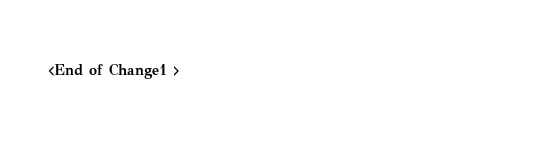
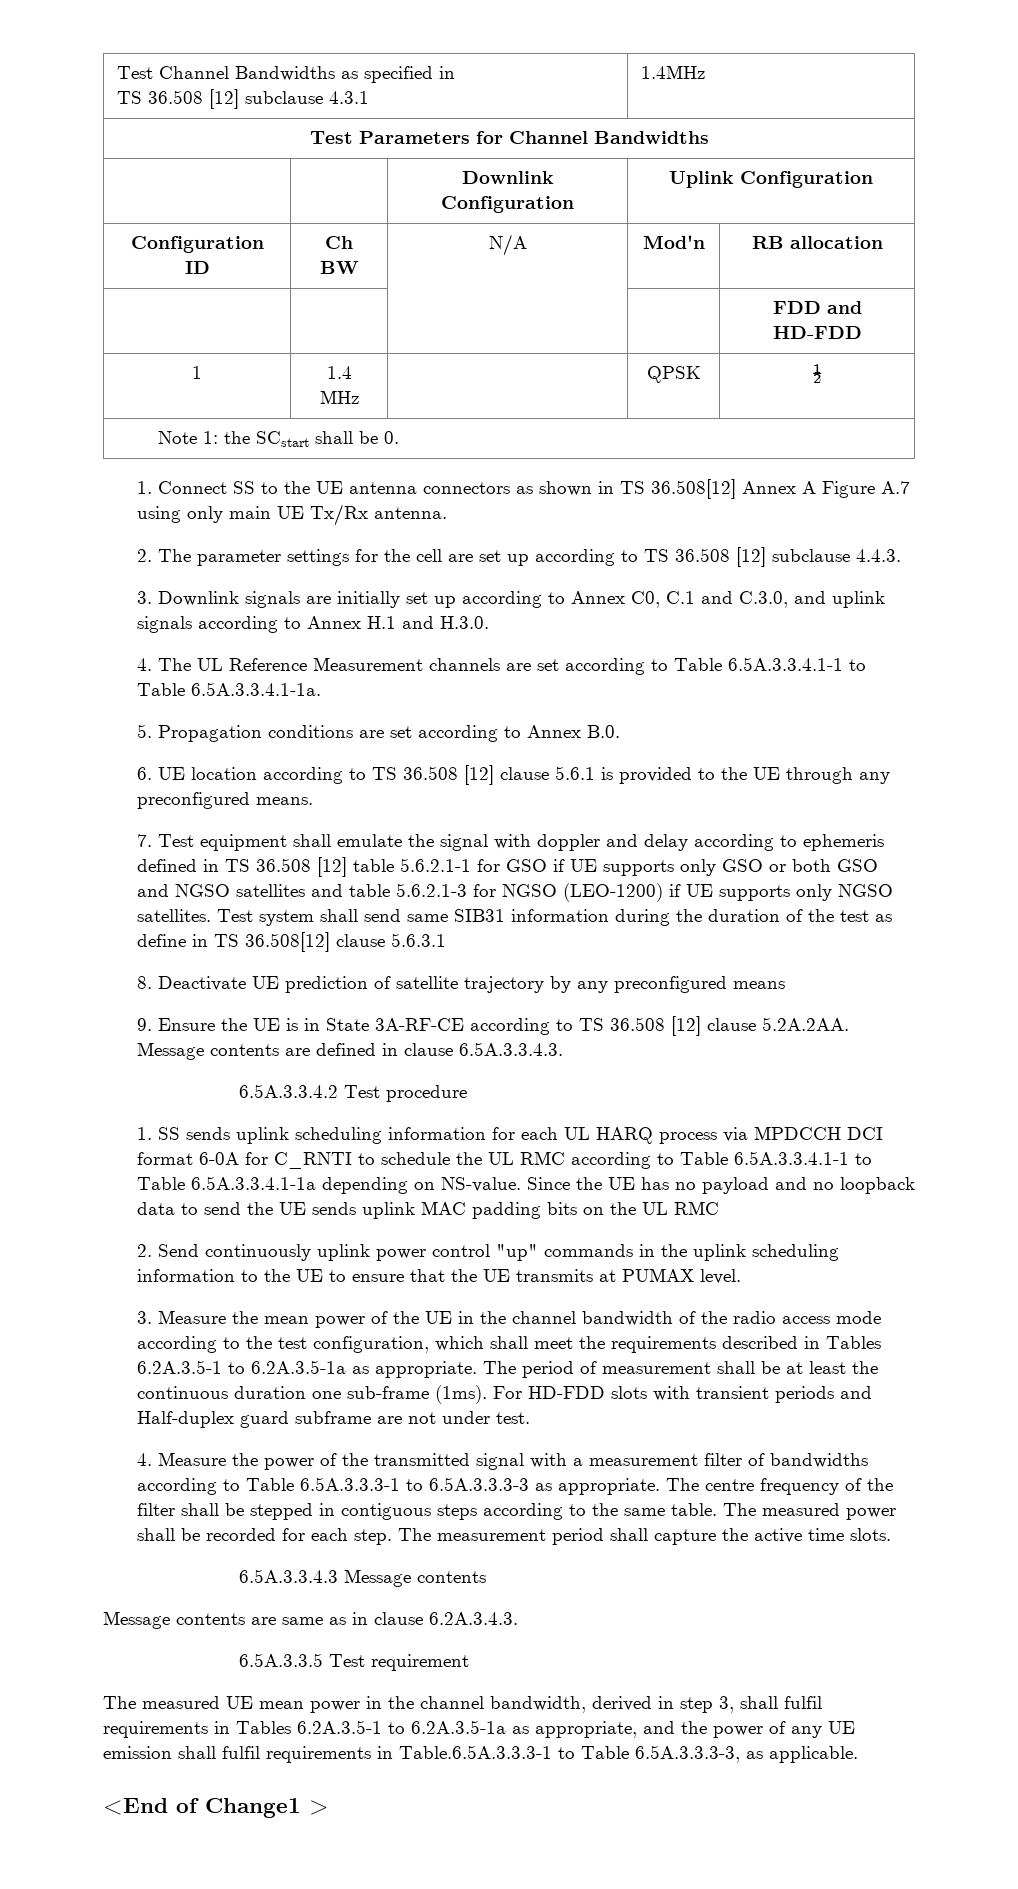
+ Test Channel Bandwidths as specified in
+ TS 36.508 [12] subclause 4.3.1 | 1.4MHz
+ Test Parameters for Channel Bandwidths
+ | | Downlink Configuration | Uplink Configuration
+ Configuration ID | Ch BW | N/A | Mod'n | RB allocation
+ | | | | FDD and HD-FDD
+ 1 | 1.4 MHz | | QPSK | ½
+ Note 1: the SCstart shall be 0.
+ 1. Connect SS to the UE antenna connectors as shown in TS 36.508[12] Annex A Figure A.7 using only main UE Tx/Rx antenna.
+ 2. The parameter settings for the cell are set up according to TS 36.508 [12] subclause 4.4.3.
+ 3. Downlink signals are initially set up according to Annex C0, C.1 and C.3.0, and uplink signals according to Annex H.1 and H.3.0.
+ 4. The UL Reference Measurement channels are set according to Table 6.5A.3.3.4.1-1 to Table 6.5A.3.3.4.1-1a.
+ 5. Propagation conditions are set according to Annex B.0.
+ 6. UE location according to TS 36.508 [12] clause 5.6.1 is provided to the UE through any preconfigured means.
+ 7. Test equipment shall emulate the signal with doppler and delay according to ephemeris defined in TS 36.508 [12] table 5.6.2.1-1 for GSO if UE supports only GSO or both GSO and NGSO satellites and table 5.6.2.1-3 for NGSO (LEO-1200) if UE supports only NGSO satellites. Test system shall send same SIB31 information during the duration of the test as define in TS 36.508[12] clause 5.6.3.1
+ 8. Deactivate UE prediction of satellite trajectory by any preconfigured means
+ 9. Ensure the UE is in State 3A-RF-CE according to TS 36.508 [12] clause 5.2A.2AA. Message contents are defined in clause 6.5A.3.3.4.3.
+ 6.5A.3.3.4.2 Test procedure
+ 1. SS sends uplink scheduling information for each UL HARQ process via MPDCCH DCI format 6-0A for C_RNTI to schedule the UL RMC according to Table 6.5A.3.3.4.1-1 to Table 6.5A.3.3.4.1-1a depending on NS-value. Since the UE has no payload and no loopback data to send the UE sends uplink MAC padding bits on the UL RMC
+ 2. Send continuously uplink power control "up" commands in the uplink scheduling information to the UE to ensure that the UE transmits at PUMAX level.
+ 3. Measure the mean power of the UE in the channel bandwidth of the radio access mode according to the test configuration, which shall meet the requirements described in Tables 6.2A.3.5-1 to 6.2A.3.5-1a as appropriate. The period of measurement shall be at least the continuous duration one sub-frame (1ms). For HD-FDD slots with transient periods and Half-duplex guard subframe are not under test.
+ 4. Measure the power of the transmitted signal with a measurement filter of bandwidths according to Table 6.5A.3.3.3-1 to 6.5A.3.3.3-3 as appropriate. The centre frequency of the filter shall be stepped in contiguous steps according to the same table. The measured power shall be recorded for each step. The measurement period shall capture the active time slots.
+ 6.5A.3.3.4.3 Message contents
+ Message contents are same as in clause 6.2A.3.4.3.
+ 6.5A.3.3.5 Test requirement
+ The measured UE mean power in the channel bandwidth, derived in step 3, shall fulfil requirements in Tables 6.2A.3.5-1 to 6.2A.3.5-1a as appropriate, and the power of any UE emission shall fulfil requirements in Table.6.5A.3.3.3-1 to Table 6.5A.3.3.3-3, as applicable.

